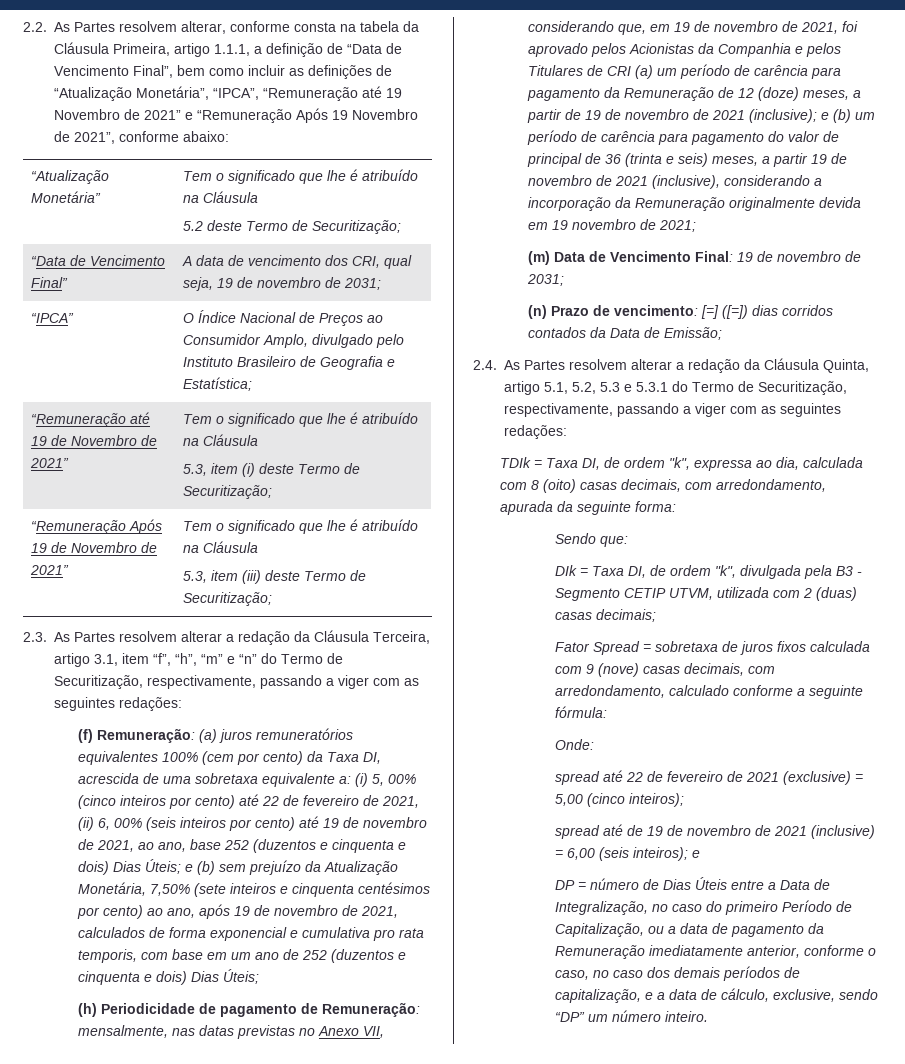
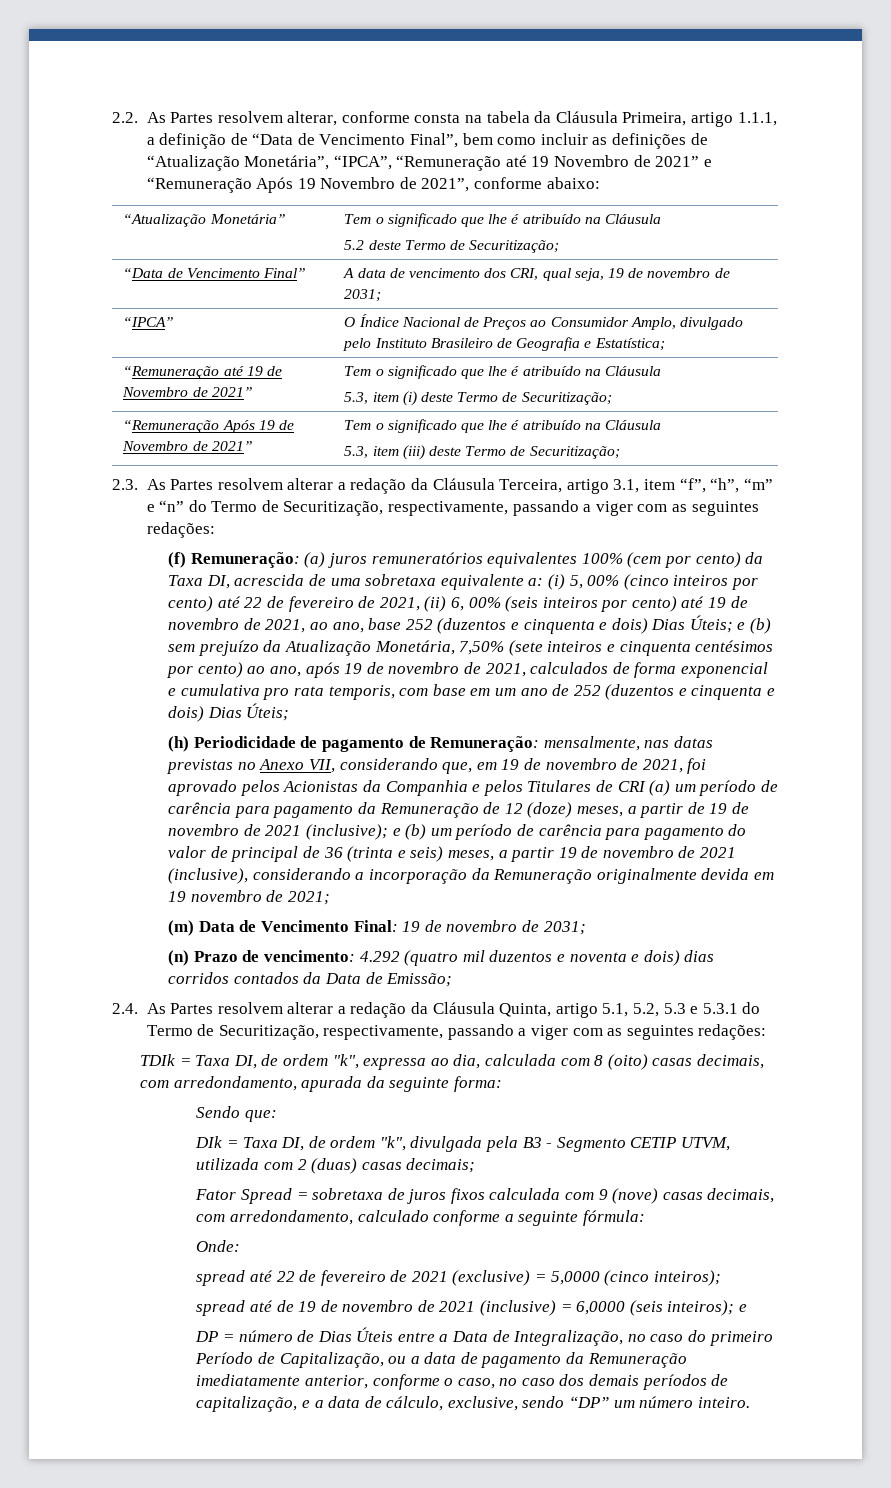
- (n) Prazo de vencimento: [=] ([=]) dias corridos contados da Data de Emissão;
+ (n) Prazo de vencimento: 4.292 (quatro mil duzentos e noventa e dois) dias corridos contados da Data de Emissão;
- spread até 22 de fevereiro de 2021 (exclusive) = 5,00 (cinco inteiros);
+ spread até 22 de fevereiro de 2021 (exclusive) = 5,0000 (cinco inteiros);
- spread até de 19 de novembro de 2021 (inclusive) = 6,00 (seis inteiros); e
+ spread até de 19 de novembro de 2021 (inclusive) = 6,0000 (seis inteiros); e

